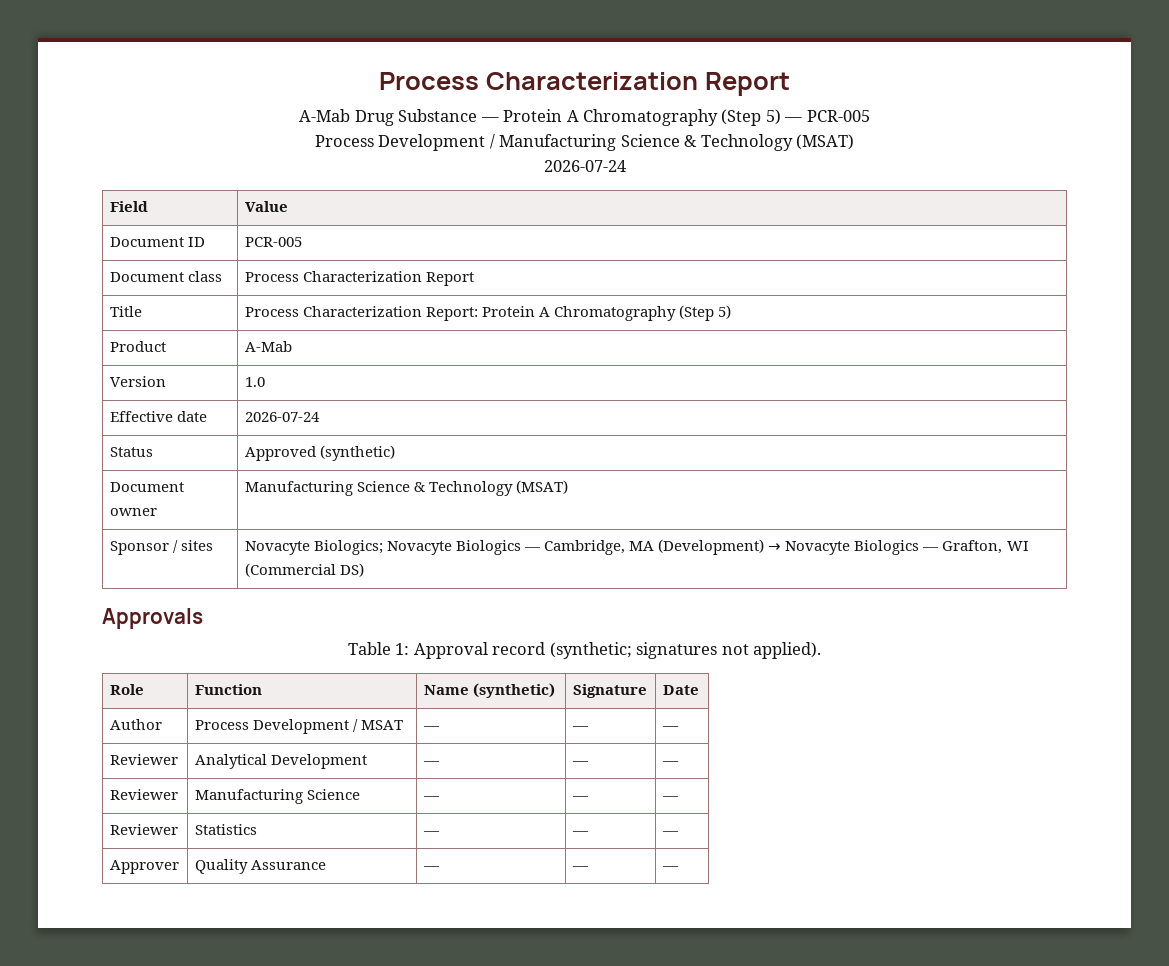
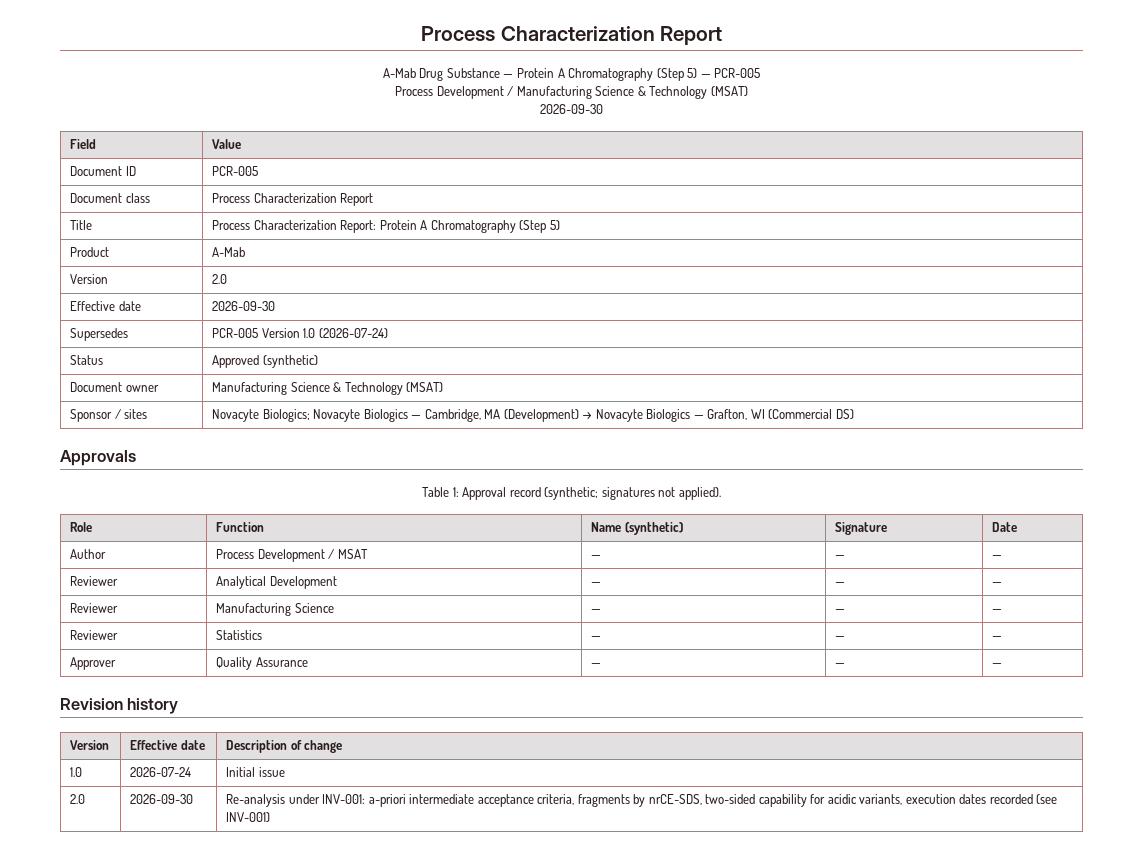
  Process Development / Manufacturing Science & Technology (MSAT)
- 2026-07-24
+ 2026-09-30
- Version | 1.0
- Effective date | 2026-07-24
+ Version | 2.0
+ Effective date | 2026-09-30
+ Supersedes | PCR-005 Version 1.0 (2026-07-24)
+ Revision history
+ Version | Effective date | Description of change
+ 1.0 | 2026-07-24 | Initial issue
+ 2.0 | 2026-09-30 | Re-analysis under INV-001: a-priori intermediate acceptance criteria, fragments by nrCE-SDS, two-sided capability for acidic variants, execution dates recorded (see INV-001)

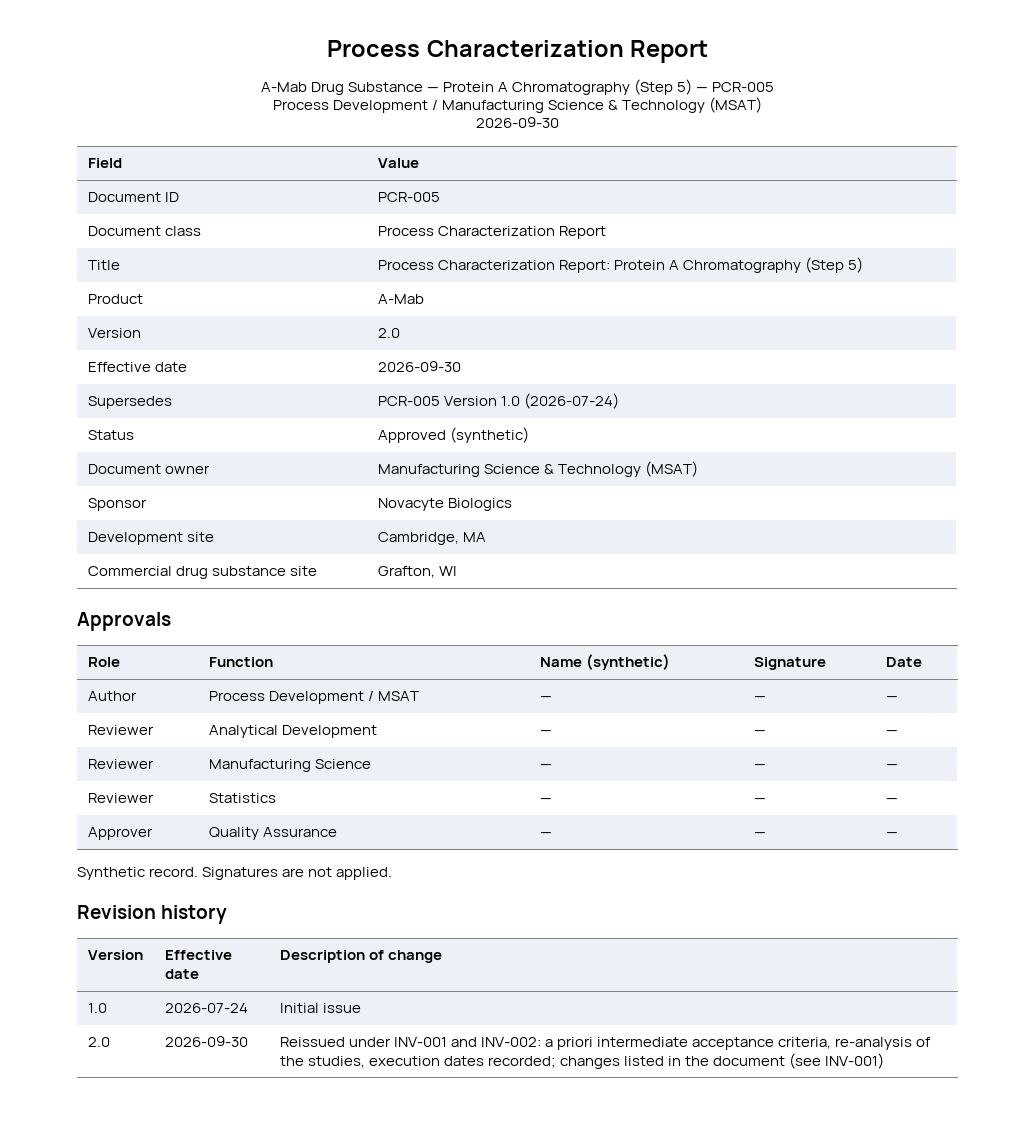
- Sponsor / sites | Novacyte Biologics; Novacyte Biologics — Cambridge, MA (Development) → Novacyte Biologics — Grafton, WI (Commercial DS)
+ Sponsor | Novacyte Biologics
+ Development site | Cambridge, MA
+ Commercial drug substance site | Grafton, WI
- Table 1: Approval record (synthetic; signatures not applied).
+ Synthetic record. Signatures are not applied.
- 2.0 | 2026-09-30 | Re-analysis under INV-001: a-priori intermediate acceptance criteria, fragments by nrCE-SDS, two-sided capability for acidic variants, execution dates recorded (see INV-001)
+ 2.0 | 2026-09-30 | Reissued under INV-001 and INV-002: a priori intermediate acceptance criteria, re-analysis of the studies, execution dates recorded; changes listed in the document (see INV-001)

